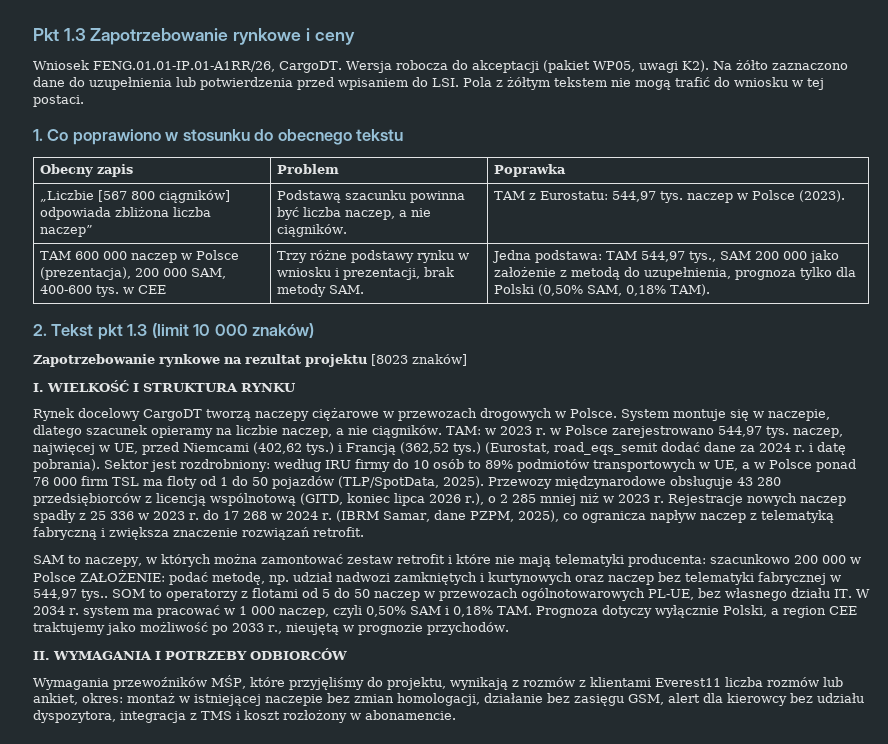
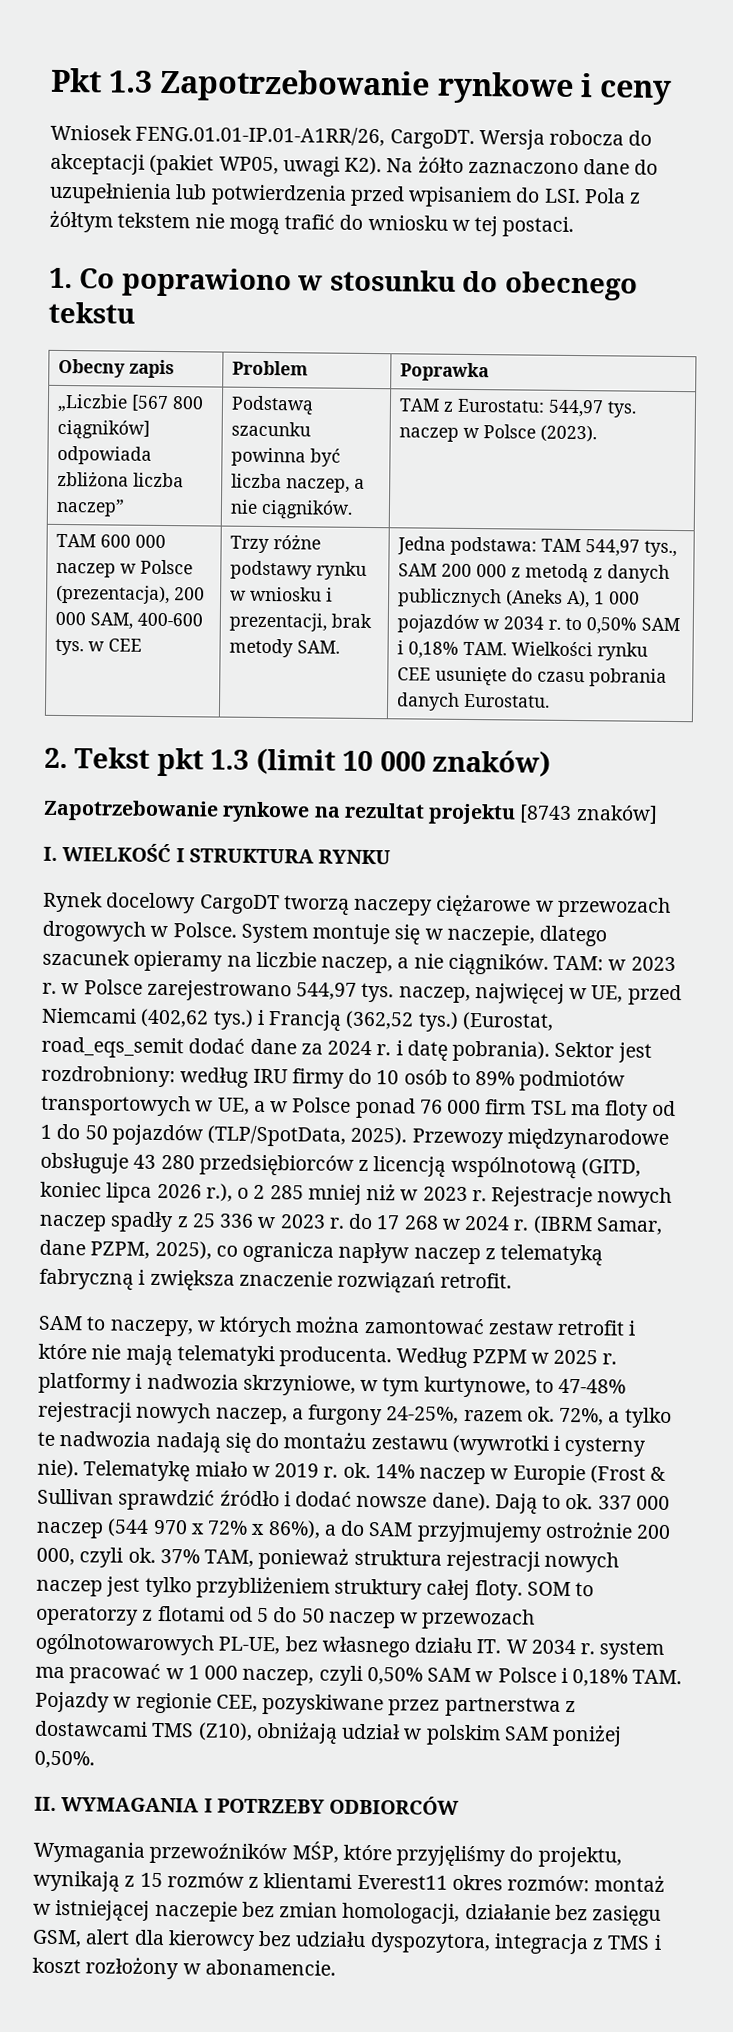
- Jedna podstawa: TAM 544,97 tys., SAM 200 000 jako założenie z metodą do uzupełnienia, prognoza tylko dla Polski (0,50% SAM, 0,18% TAM).
+ Jedna podstawa: TAM 544,97 tys., SAM 200 000 z metodą z danych publicznych (Aneks A), 1 000 pojazdów w 2034 r. to 0,50% SAM i 0,18% TAM. Wielkości rynku CEE usunięte do czasu pobrania danych Eurostatu.
- Zapotrzebowanie rynkowe na rezultat projektu [8023 znaków]
+ Zapotrzebowanie rynkowe na rezultat projektu [8743 znaków]
- SAM to naczepy, w których można zamontować zestaw retrofit i które nie mają telematyki producenta: szacunkowo 200 000 w Polsce ZAŁOŻENIE: podać metodę, np. udział nadwozi zamkniętych i kurtynowych oraz naczep bez telematyki fabrycznej w 544,97 tys..
+ SAM to naczepy, w których można zamontować zestaw retrofit i które nie mają telematyki producenta. Według PZPM w 2025 r. platformy i nadwozia skrzyniowe, w tym kurtynowe, to 47-48% rejestracji nowych naczep, a furgony 24-25%, razem ok. 72%, a tylko te nadwozia nadają się do montażu zestawu (wywrotki i cysterny nie). Telematykę miało w 2019 r. ok. 14% naczep w Europie (Frost & Sullivan sprawdzić źródło i dodać nowsze dane). Dają to ok. 337 000 naczep (544 970 x 72% x 86%), a do SAM przyjmujemy ostrożnie 200 000, czyli ok. 37% TAM, ponieważ struktura rejestracji nowych naczep jest tylko przybliżeniem struktury całej floty.
- SOM to operatorzy z flotami od 5 do 50 naczep w przewozach ogólnotowarowych PL-UE, bez własnego działu IT. W 2034 r. system ma pracować w 1 000 naczep, czyli 0,50% SAM i 0,18% TAM. Prognoza dotyczy wyłącznie Polski, a region CEE traktujemy jako możliwość po 2033 r., nieujętą w prognozie przychodów.
+ SOM to operatorzy z flotami od 5 do 50 naczep w przewozach ogólnotowarowych PL-UE, bez własnego działu IT. W 2034 r. system ma pracować w 1 000 naczep, czyli 0,50% SAM w Polsce i 0,18% TAM. Pojazdy w regionie CEE, pozyskiwane przez partnerstwa z dostawcami TMS (Z10), obniżają udział w polskim SAM poniżej 0,50%.
- Wymagania przewoźników MŚP, które przyjęliśmy do projektu, wynikają z rozmów z klientami Everest11 liczba rozmów lub ankiet, okres: montaż w istniejącej naczepie bez zmian homologacji, działanie bez zasięgu GSM, alert dla kierowcy bez udziału dyspozytora, integracja z TMS i koszt rozłożony w abonamencie.
+ Wymagania przewoźników MŚP, które przyjęliśmy do projektu, wynikają z 15 rozmów z klientami Everest11 okres rozmów: montaż w istniejącej naczepie bez zmian homologacji, działanie bez zasięgu GSM, alert dla kierowcy bez udziału dyspozytora, integracja z TMS i koszt rozłożony w abonamencie.

